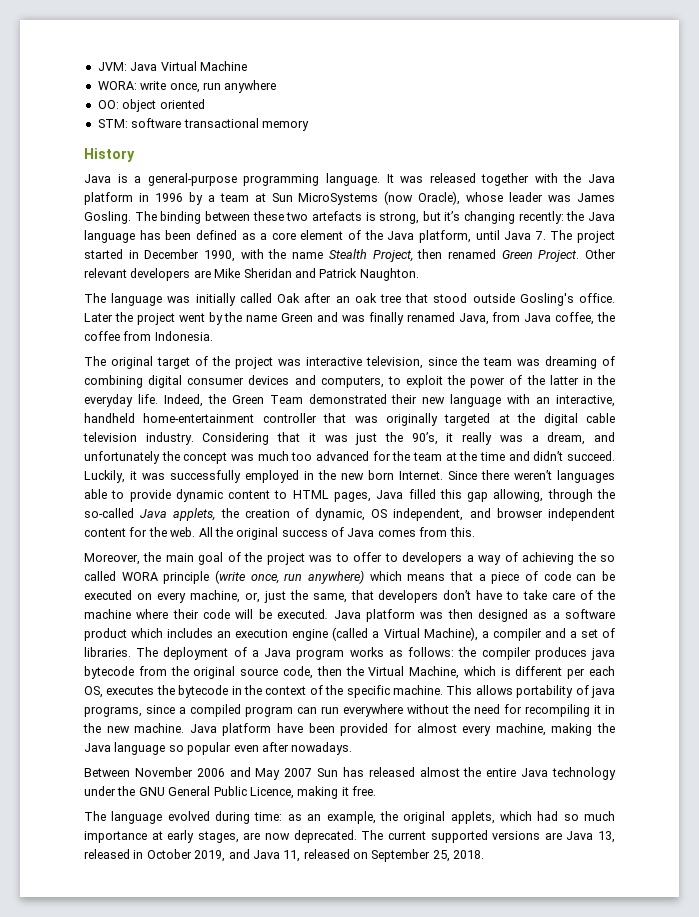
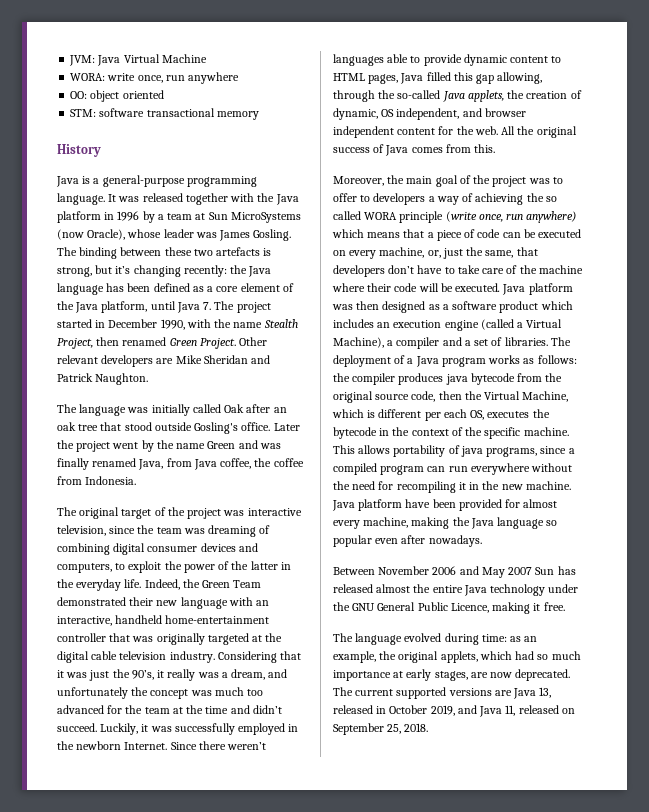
- Luckily, it was successfully employed in the new born Internet.
+ Luckily, it was successfully employed in the newborn Internet.

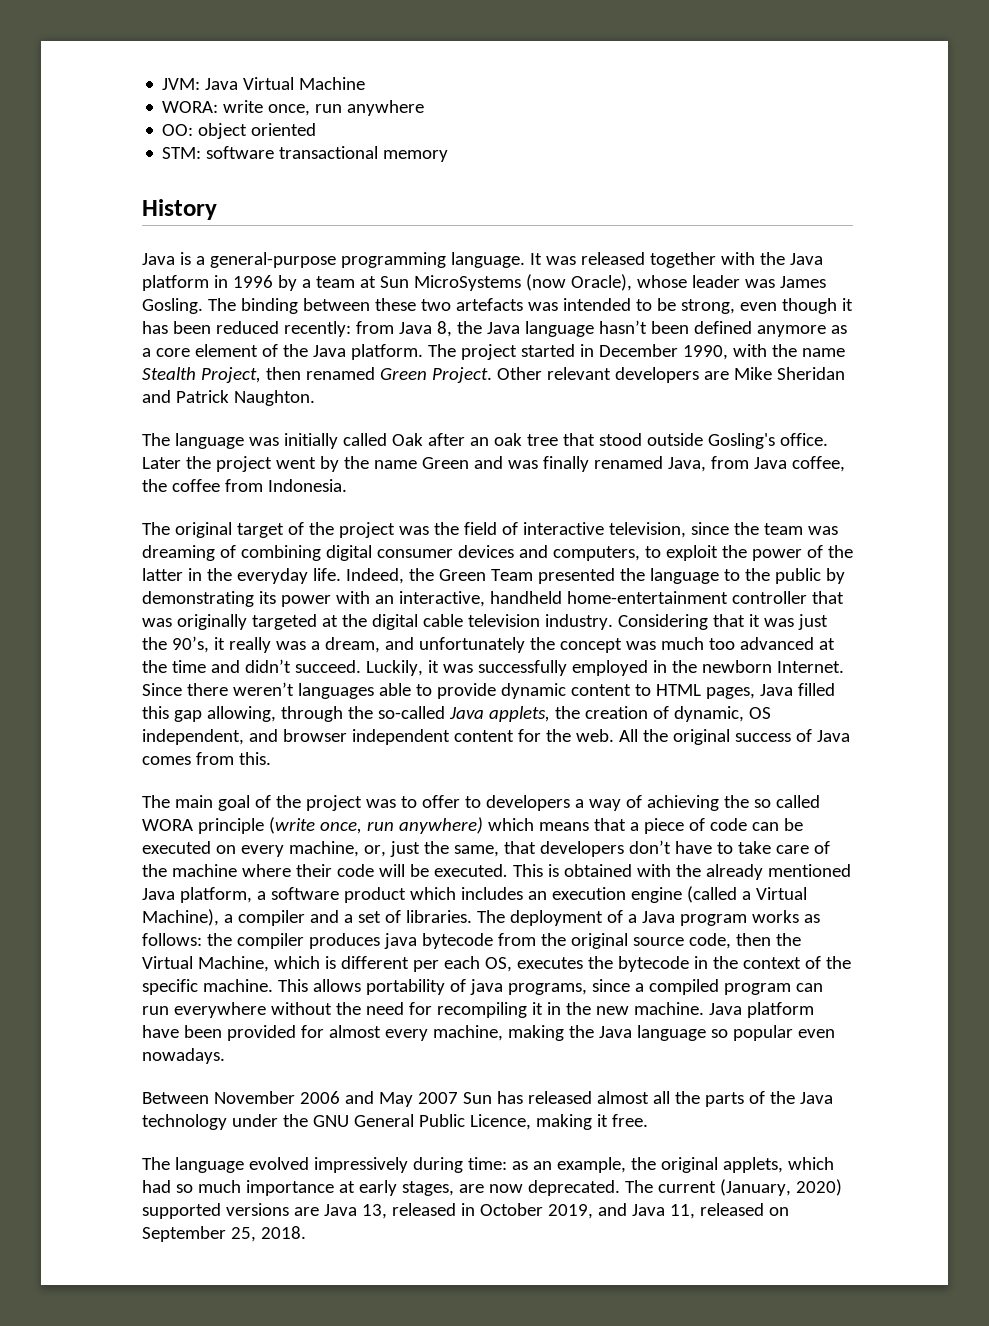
- The binding between these two artefacts is strong, but it’s changing recently: the Java language has been defined as a core element of the Java platform, until Java 7. The project started in December 1990, with the name Stealth Project, then renamed Green Project.
+ The binding between these two artefacts was intended to be strong, even though it has been reduced recently: from Java 8, the Java language hasn’t been defined anymore as a core element of the Java platform. The project started in December 1990, with the name Stealth Project, then renamed Green Project.
- The original target of the project was interactive television, since the team was dreaming of combining digital consumer devices and computers, to exploit the power of the latter in the everyday life.
+ The original target of the project was the field of interactive television, since the team was dreaming of combining digital consumer devices and computers, to exploit the power of the latter in the everyday life.
- Indeed, the Green Team demonstrated their new language with an interactive, handheld home-entertainment controller that was originally targeted at the digital cable television industry.
+ Indeed, the Green Team presented the language to the public by demonstrating its power with an interactive, handheld home-entertainment controller that was originally targeted at the digital cable television industry.
- Considering that it was just the 90’s, it really was a dream, and unfortunately the concept was much too advanced for the team at the time and didn’t succeed.
+ Considering that it was just the 90’s, it really was a dream, and unfortunately the concept was much too advanced at the time and didn’t succeed.
- Moreover, the main goal of the project was to offer to developers a way of achieving the so called WORA principle (write once, run anywhere) which means that a piece of code can be executed on every machine, or, just the same, that developers don’t have to take care of the machine where their code will be executed.
+ The main goal of the project was to offer to developers a way of achieving the so called WORA principle (write once, run anywhere) which means that a piece of code can be executed on every machine, or, just the same, that developers don’t have to take care of the machine where their code will be executed.
- Java platform was then designed as a software product which includes an execution engine (called a Virtual Machine), a compiler and a set of libraries.
+ This is obtained with the already mentioned Java platform, a software product which includes an execution engine (called a Virtual Machine), a compiler and a set of libraries.
- Java platform have been provided for almost every machine, making the Java language so popular even after nowadays.
+ Java platform have been provided for almost every machine, making the Java language so popular even nowadays.
- Between November 2006 and May 2007 Sun has released almost the entire Java technology under the GNU General Public Licence, making it free.
+ Between November 2006 and May 2007 Sun has released almost all the parts of the Java technology under the GNU General Public Licence, making it free.
- The language evolved during time: as an example, the original applets, which had so much importance at early stages, are now deprecated.
+ The language evolved impressively during time: as an example, the original applets, which had so much importance at early stages, are now deprecated.
- The current supported versions are Java 13, released in October 2019, and Java 11, released on September 25, 2018.
+ The current (January, 2020) supported versions are Java 13, released in October 2019, and Java 11, released on September 25, 2018.

